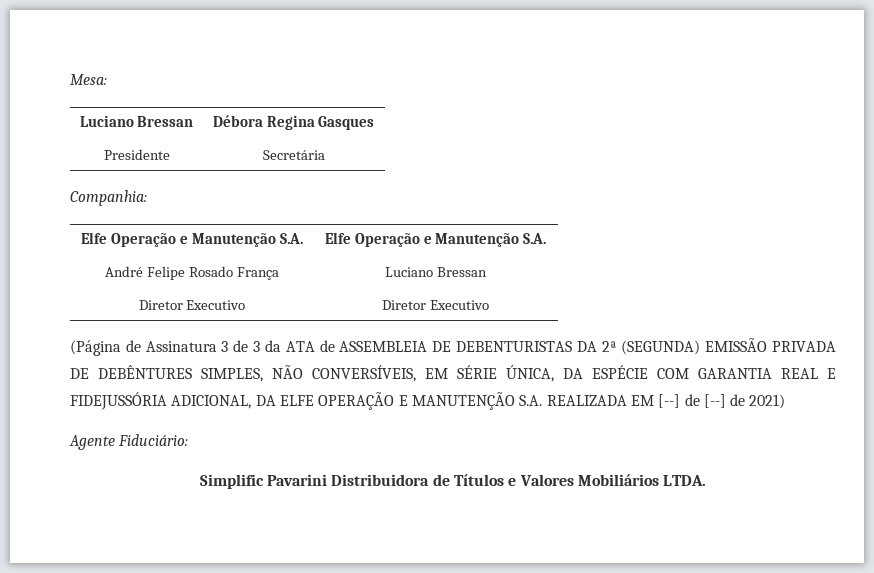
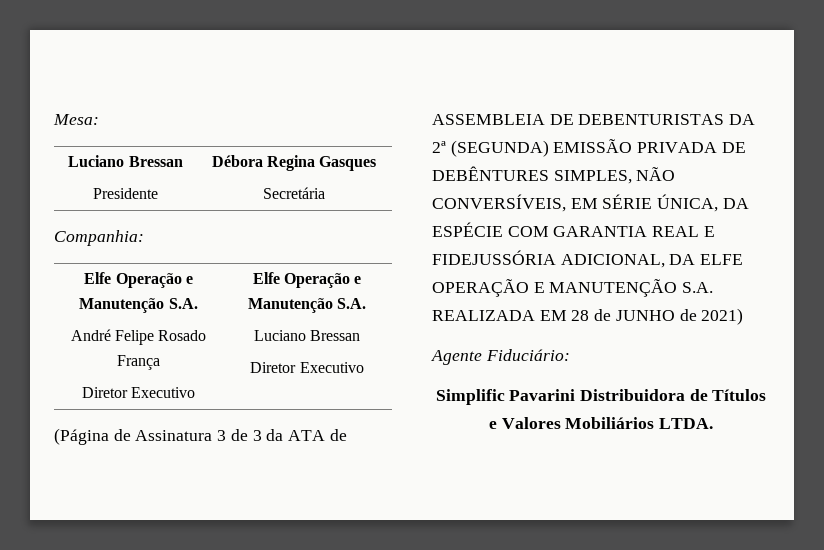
- (Página de Assinatura 3 de 3 da ATA de ASSEMBLEIA DE DEBENTURISTAS DA 2ª (SEGUNDA) EMISSÃO PRIVADA DE DEBÊNTURES SIMPLES, NÃO CONVERSÍVEIS, EM SÉRIE ÚNICA, DA ESPÉCIE COM GARANTIA REAL E FIDEJUSSÓRIA ADICIONAL, DA ELFE OPERAÇÃO E MANUTENÇÃO S.A. REALIZADA EM [--] de [--] de 2021)
+ (Página de Assinatura 3 de 3 da ATA de ASSEMBLEIA DE DEBENTURISTAS DA 2ª (SEGUNDA) EMISSÃO PRIVADA DE DEBÊNTURES SIMPLES, NÃO CONVERSÍVEIS, EM SÉRIE ÚNICA, DA ESPÉCIE COM GARANTIA REAL E FIDEJUSSÓRIA ADICIONAL, DA ELFE OPERAÇÃO E MANUTENÇÃO S.A. REALIZADA EM 28 de JUNHO de 2021)

